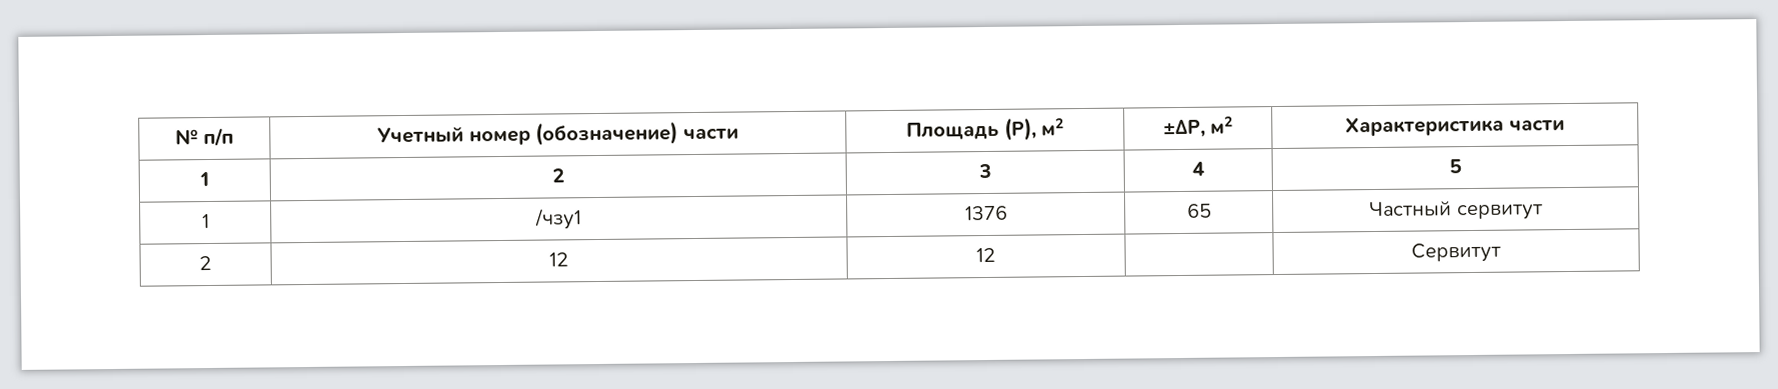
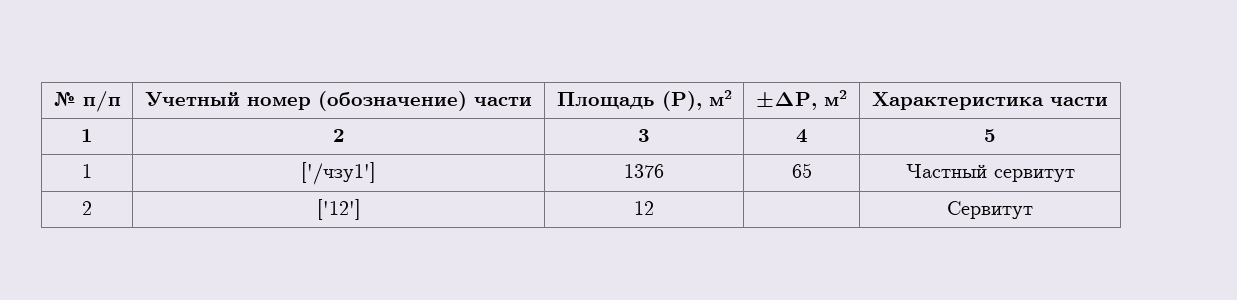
- 1 | /чзу1 | 1376 | 65 | Частный сервитут
+ 1 | ['/чзу1'] | 1376 | 65 | Частный сервитут
- 2 | 12 | 12 | | Сервитут
+ 2 | ['12'] | 12 | | Сервитут

